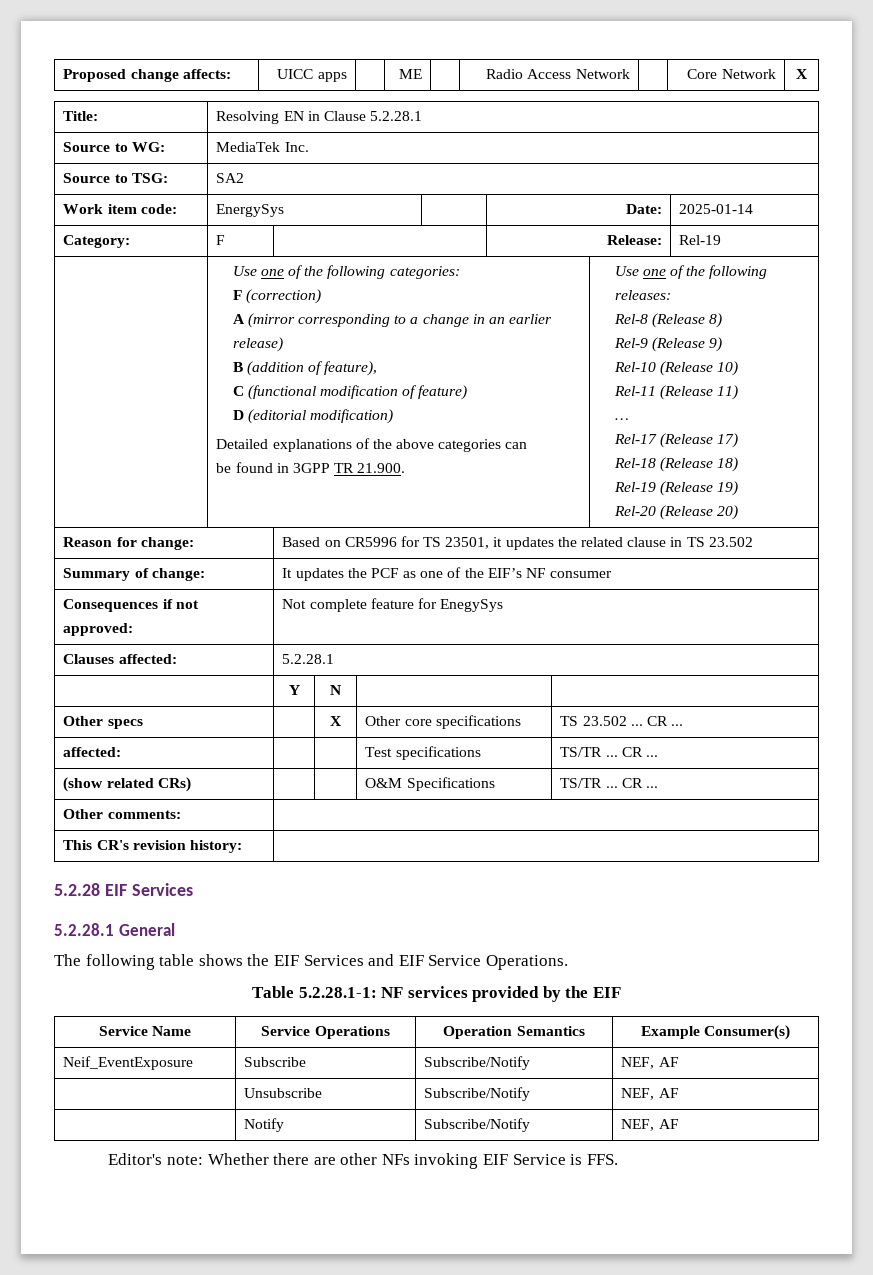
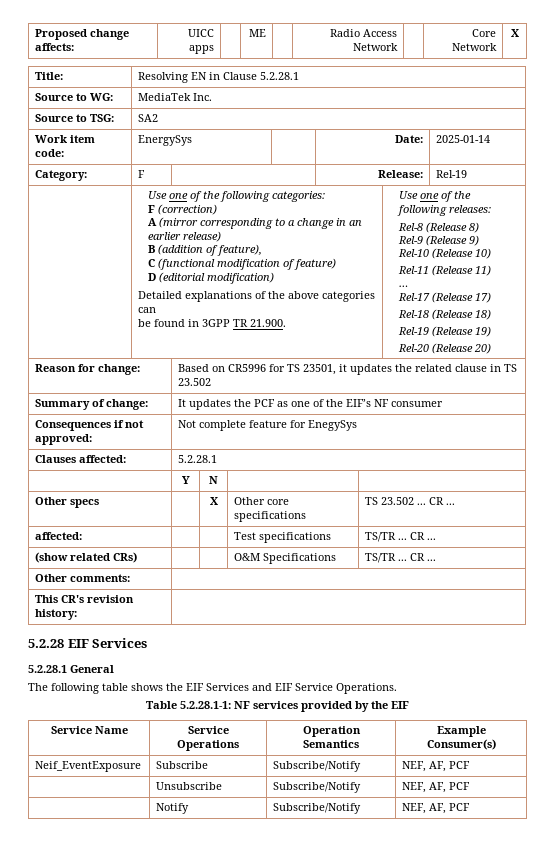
- Neif_EventExposure | Subscribe | Subscribe/Notify | NEF, AF
+ Neif_EventExposure | Subscribe | Subscribe/Notify | NEF, AF, PCF
- | Unsubscribe | Subscribe/Notify | NEF, AF
+ | Unsubscribe | Subscribe/Notify | NEF, AF, PCF
- | Notify | Subscribe/Notify | NEF, AF
- Editor's note: Whether there are other NFs invoking EIF Service is FFS.
+ | Notify | Subscribe/Notify | NEF, AF, PCF

